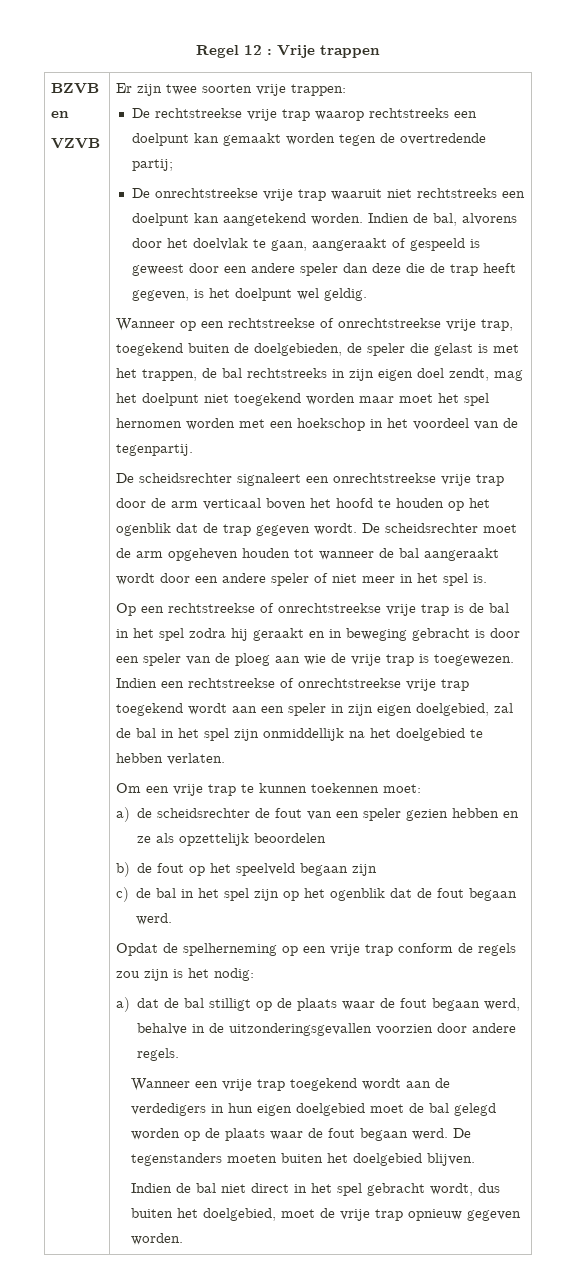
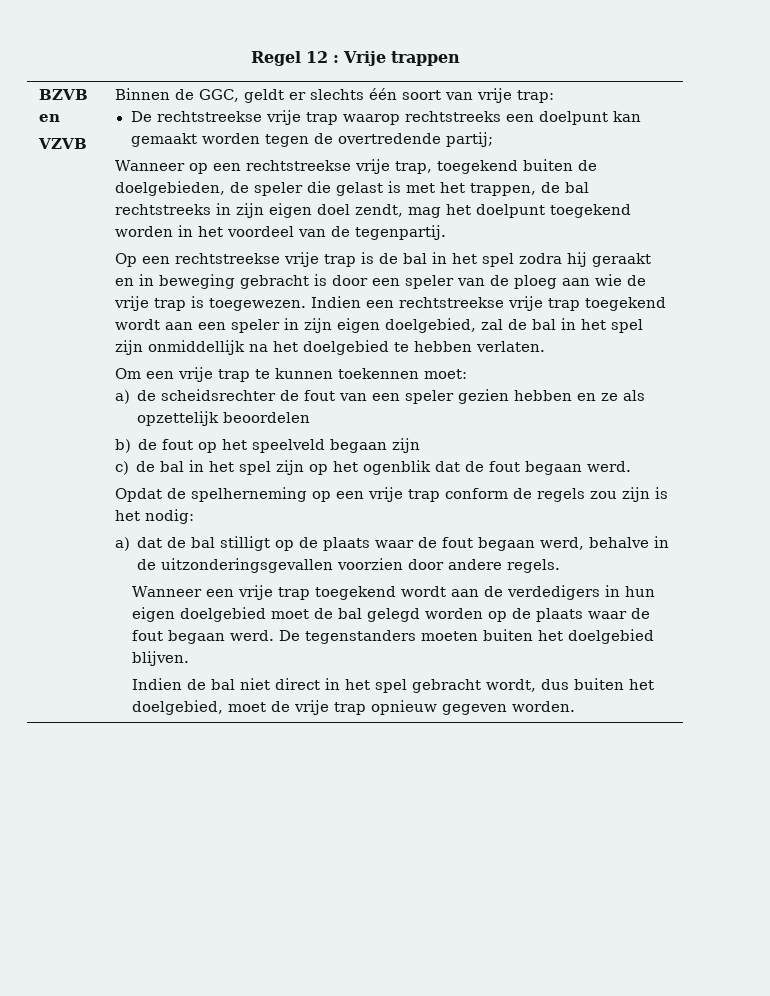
- Er zijn twee soorten vrije trappen:
+ Binnen de GGC, geldt er slechts één soort van vrije trap:
- De onrechtstreekse vrije trap waaruit niet rechtstreeks een doelpunt kan aangetekend worden. Indien de bal, alvorens door het doelvlak te gaan, aangeraakt of gespeeld is geweest door een andere speler dan deze die de trap heeft gegeven, is het doelpunt wel geldig.
- Wanneer op een rechtstreekse of onrechtstreekse vrije trap, toegekend buiten de doelgebieden, de speler die gelast is met het trappen, de bal rechtstreeks in zijn eigen doel zendt, mag het doelpunt niet toegekend worden maar moet het spel hernomen worden met een hoekschop in het voordeel van de tegenpartij.
+ Wanneer op een rechtstreekse vrije trap, toegekend buiten de doelgebieden, de speler die gelast is met het trappen, de bal rechtstreeks in zijn eigen doel zendt, mag het doelpunt toegekend worden in het voordeel van de tegenpartij.
- De scheidsrechter signaleert een onrechtstreekse vrije trap door de arm verticaal boven het hoofd te houden op het ogenblik dat de trap gegeven wordt. De scheidsrechter moet de arm opgeheven houden tot wanneer de bal aangeraakt wordt door een andere speler of niet meer in het spel is.
- Op een rechtstreekse of onrechtstreekse vrije trap is de bal in het spel zodra hij geraakt en in beweging gebracht is door een speler van de ploeg aan wie de vrije trap is toegewezen.
+ Op een rechtstreekse vrije trap is de bal in het spel zodra hij geraakt en in beweging gebracht is door een speler van de ploeg aan wie de vrije trap is toegewezen.
- Indien een rechtstreekse of onrechtstreekse vrije trap toegekend wordt aan een speler in zijn eigen doelgebied, zal de bal in het spel zijn onmiddellijk na het doelgebied te hebben verlaten.
+ Indien een rechtstreekse vrije trap toegekend wordt aan een speler in zijn eigen doelgebied, zal de bal in het spel zijn onmiddellijk na het doelgebied te hebben verlaten.

